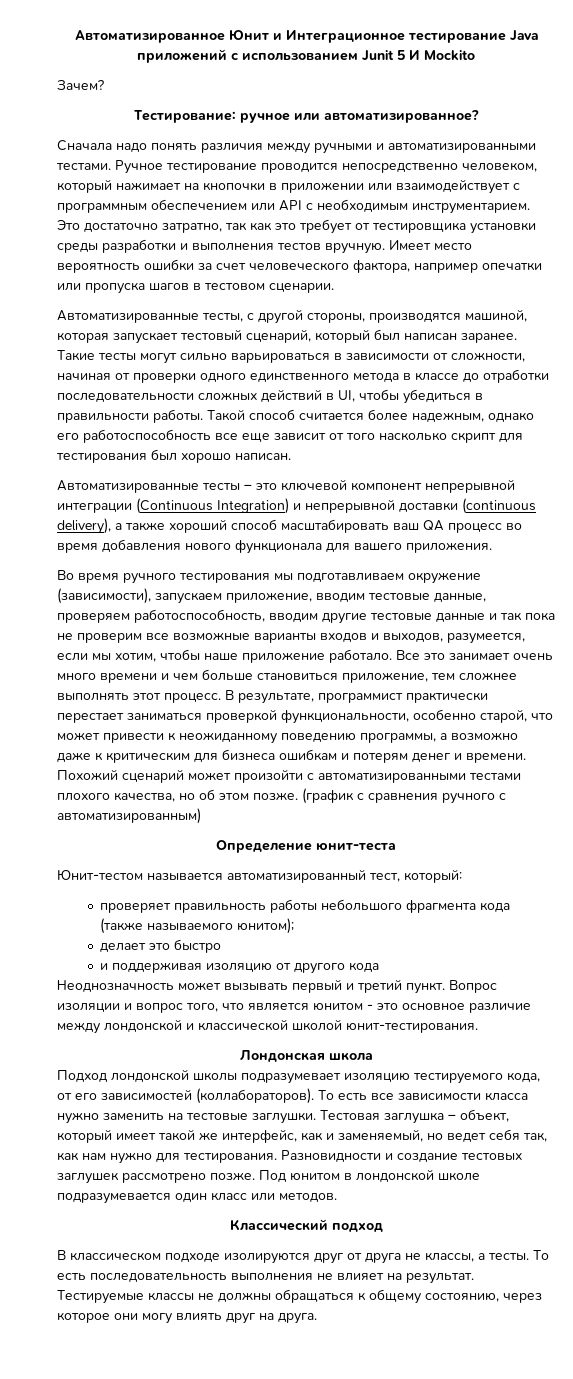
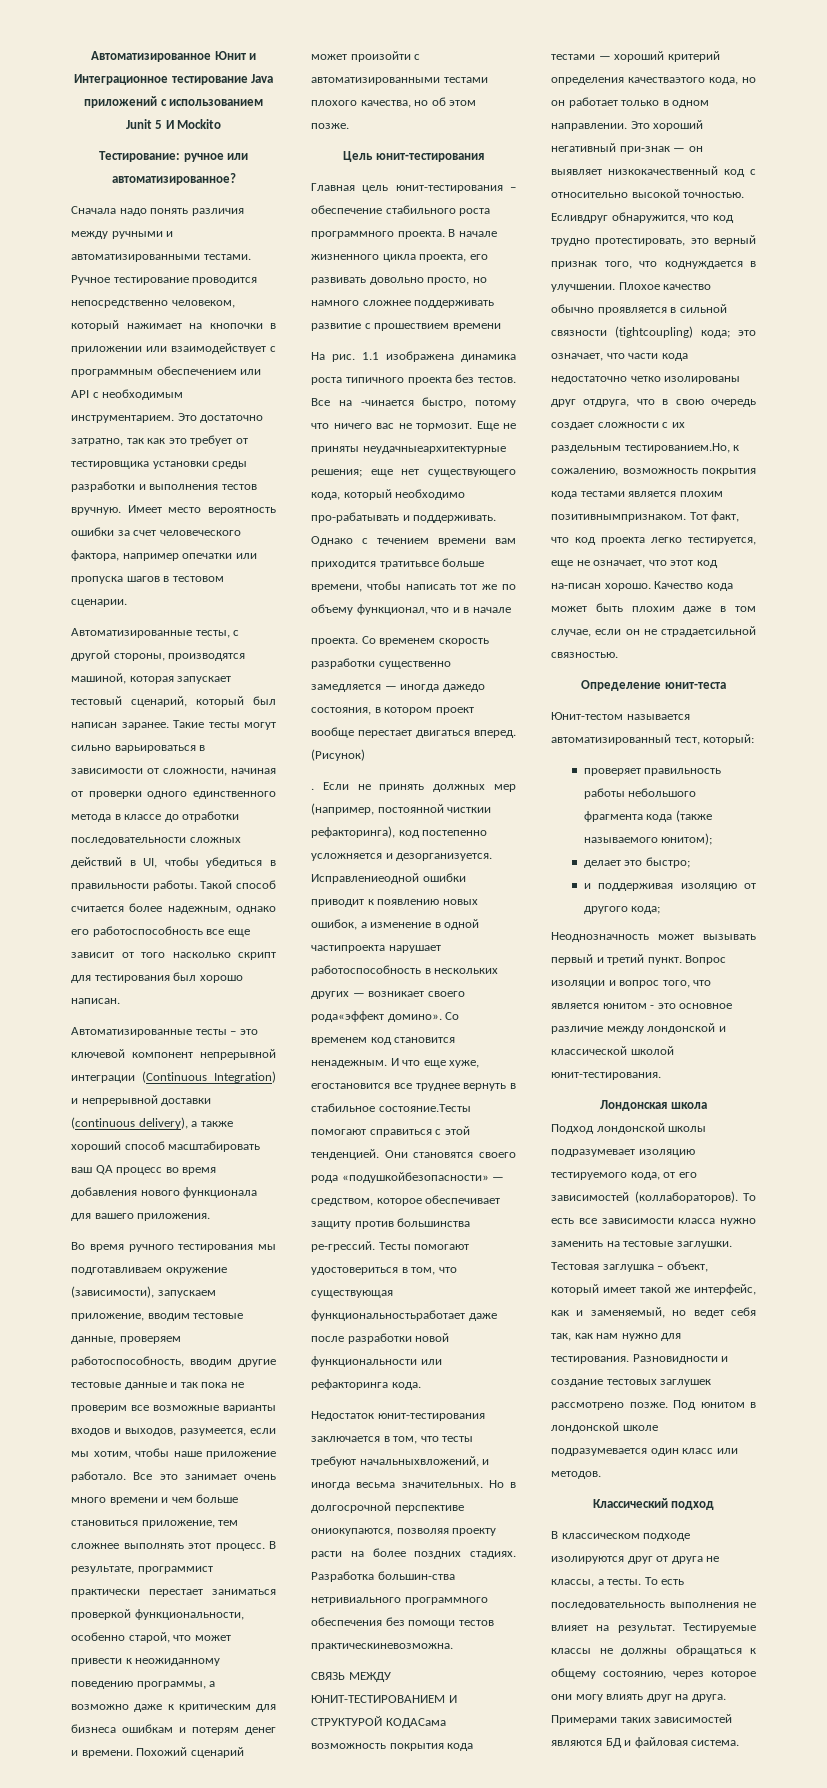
- Зачем?
- Похожий сценарий может произойти с автоматизированными тестами плохого качества, но об этом позже. (график с сравнения ручного с автоматизированным)
+ Похожий сценарий может произойти с автоматизированными тестами плохого качества, но об этом позже.
+ Цель юнит-тестирования
+ Главная цель юнит-тестирования – обеспечение стабильного роста программного проекта. В начале жизненного цикла проекта, его развивать довольно просто, но намного сложнее поддерживать развитие с прошествием времени
+ На рис. 1.1 изображена динамика роста типичного проекта без тестов. Все на -чинается быстро, потому что ничего вас не тормозит. Еще не приняты неудачныеархитектурные решения; еще нет существующего кода, который необходимо про-рабатывать и поддерживать. Однако с течением времени вам приходится тратитьвсе больше времени, чтобы написать тот же по объему функционал, что и в начале
+ проекта. Со временем скорость разработки существенно замедляется — иногда дажедо состояния, в котором проект вообще перестает двигаться вперед. (Рисунок)
+ . Если не принять должных мер (например, постоянной чисткии рефакторинга), код постепенно усложняется и дезорганизуется. Исправлениеодной ошибки приводит к появлению новых ошибок, а изменение в одной частипроекта нарушает работоспособность в нескольких других — возникает своего рода«эффект домино». Со временем код становится ненадежным. И что еще хуже, егостановится все труднее вернуть в стабильное состояние.Тесты помогают справиться с этой тенденцией. Они становятся своего рода «подушкойбезопасности» — средством, которое обеспечивает защиту против большинства ре-грессий. Тесты помогают удостовериться в том, что существующая функциональностьработает даже после разработки новой функциональности или рефакторинга кода.
+ Недостаток юнит-тестирования заключается в том, что тесты требуют начальныхвложений, и иногда весьма значительных. Но в долгосрочной перспективе ониокупаются, позволяя проекту расти на более поздних стадиях. Разработка большин-ства нетривиального программного обеспечения без помощи тестов практическиневозможна.
+ СВЯЗЬ МЕЖДУ ЮНИТ-ТЕСТИРОВАНИЕМ И СТРУКТУРОЙ КОДАСама возможность покрытия кода тестами — хороший критерий определения качестваэтого кода, но он работает только в одном направлении. Это хороший негативный при-знак — он выявляет низкокачественный код с относительно высокой точностью. Есливдруг обнаружится, что код трудно протестировать, это верный признак того, что коднуждается в улучшении. Плохое качество обычно проявляется в сильной связности (tightcoupling) кода; это означает, что части кода недостаточно четко изолированы друг отдруга, что в свою очередь создает сложности с их раздельным тестированием.Но, к сожалению, возможность покрытия кода тестами является плохим позитивнымпризнаком. Тот факт, что код проекта легко тестируется, еще не означает, что этот код на-писан хорошо. Качество кода может быть плохим даже в том случае, если он не страдаетсильной связностью.
- делает это быстро
+ делает это быстро;
- и поддерживая изоляцию от другого кода
+ и поддерживая изоляцию от другого кода;
+ Примерами таких зависимостей являются БД и файловая система.

